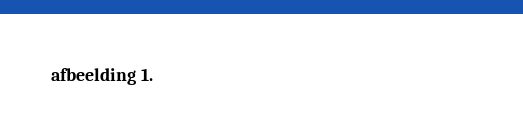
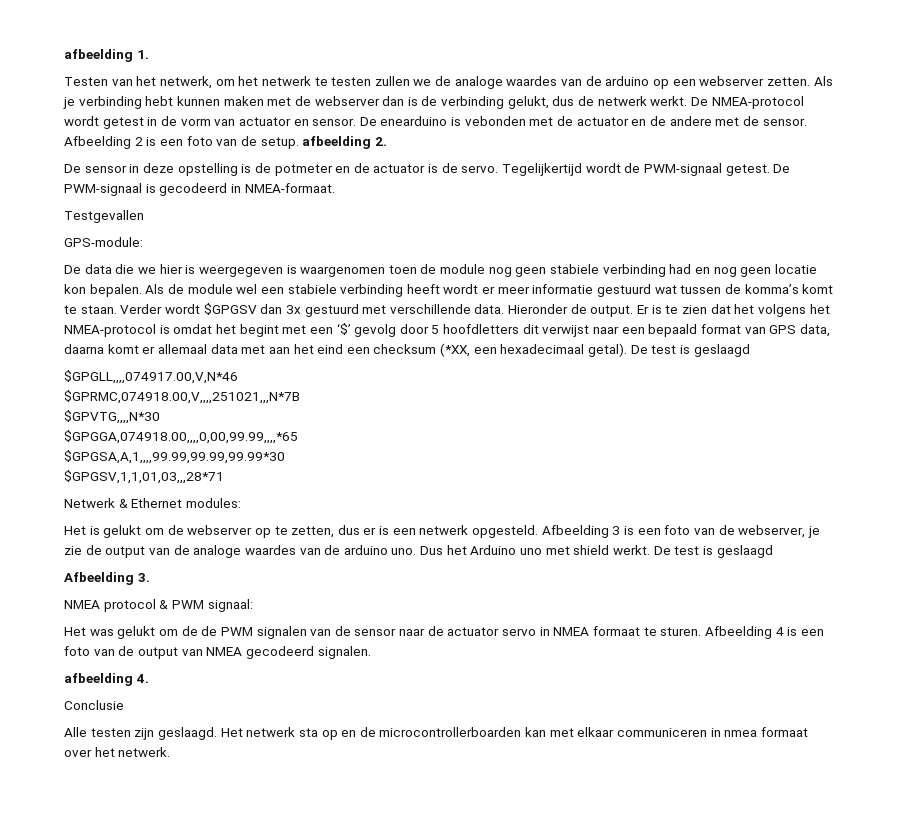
+ Testen van het netwerk, om het netwerk te testen zullen we de analoge waardes van de arduino op een webserver zetten. Als je verbinding hebt kunnen maken met de webserver dan is de verbinding gelukt, dus de netwerk werkt. De NMEA-protocol wordt getest in de vorm van actuator en sensor. De enearduino is vebonden met de actuator en de andere met de sensor. Afbeelding 2 is een foto van de setup. afbeelding 2.
+ De sensor in deze opstelling is de potmeter en de actuator is de servo. Tegelijkertijd wordt de PWM-signaal getest. De PWM-signaal is gecodeerd in NMEA-formaat.
+ Testgevallen
+ GPS-module:
+ De data die we hier is weergegeven is waargenomen toen de module nog geen stabiele verbinding had en nog geen locatie kon bepalen. Als de module wel een stabiele verbinding heeft wordt er meer informatie gestuurd wat tussen de komma’s komt te staan. Verder wordt $GPGSV dan 3x gestuurd met verschillende data. Hieronder de output. Er is te zien dat het volgens het NMEA-protocol is omdat het begint met een ‘$’ gevolg door 5 hoofdletters dit verwijst naar een bepaald format van GPS data, daarna komt er allemaal data met aan het eind een checksum (*XX, een hexadecimaal getal). De test is geslaagd
+ $GPGLL,,,,074917.00,V,N*46
+ $GPRMC,074918.00,V,,,,251021,,,N*7B
+ $GPVTG,,,,N*30
+ $GPGGA,074918.00,,,,0,00,99.99,,,,*65
+ $GPGSA,A,1,,,,99.99,99.99,99.99*30
+ $GPGSV,1,1,01,03,,,28*71
+ Netwerk & Ethernet modules:
+ Het is gelukt om de webserver op te zetten, dus er is een netwerk opgesteld. Afbeelding 3 is een foto van de webserver, je zie de output van de analoge waardes van de arduino uno. Dus het Arduino uno met shield werkt. De test is geslaagd
+ Afbeelding 3.
+ NMEA protocol & PWM signaal:
+ Het was gelukt om de de PWM signalen van de sensor naar de actuator servo in NMEA formaat te sturen. Afbeelding 4 is een foto van de output van NMEA gecodeerd signalen.
+ afbeelding 4.
+ Conclusie
+ Alle testen zijn geslaagd. Het netwerk sta op en de microcontrollerboarden kan met elkaar communiceren in nmea formaat over het netwerk.

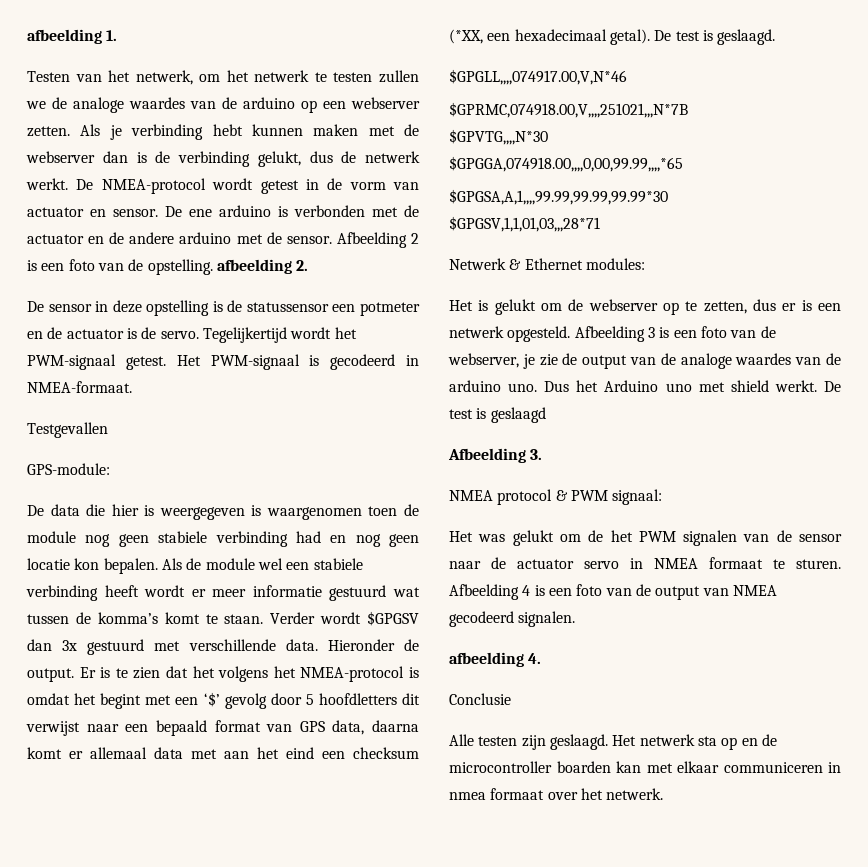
- De enearduino is vebonden met de actuator en de andere met de sensor.
+ De ene arduino is verbonden met de actuator en de andere arduino met de sensor.
- Afbeelding 2 is een foto van de setup. afbeelding 2.
+ Afbeelding 2 is een foto van de opstelling. afbeelding 2.
- De sensor in deze opstelling is de potmeter en de actuator is de servo.
+ De sensor in deze opstelling is de statussensor een potmeter en de actuator is de servo.
- Tegelijkertijd wordt de PWM-signaal getest.
+ Tegelijkertijd wordt het PWM-signaal getest.
- De PWM-signaal is gecodeerd in NMEA-formaat.
+ Het PWM-signaal is gecodeerd in NMEA-formaat.
- De data die we hier is weergegeven is waargenomen toen de module nog geen stabiele verbinding had en nog geen locatie kon bepalen.
+ De data die hier is weergegeven is waargenomen toen de module nog geen stabiele verbinding had en nog geen locatie kon bepalen.
- Er is te zien dat het volgens het NMEA-protocol is omdat het begint met een ‘$’ gevolg door 5 hoofdletters dit verwijst naar een bepaald format van GPS data, daarna komt er allemaal data met aan het eind een checksum (*XX, een hexadecimaal getal). De test is geslaagd
+ Er is te zien dat het volgens het NMEA-protocol is omdat het begint met een ‘$’ gevolg door 5 hoofdletters dit verwijst naar een bepaald format van GPS data, daarna komt er allemaal data met aan het eind een checksum (*XX, een hexadecimaal getal). De test is geslaagd.
- Het was gelukt om de de PWM signalen van de sensor naar de actuator servo in NMEA formaat te sturen.
+ Het was gelukt om de het PWM signalen van de sensor naar de actuator servo in NMEA formaat te sturen.
- Het netwerk sta op en de microcontrollerboarden kan met elkaar communiceren in nmea formaat over het netwerk.
+ Het netwerk sta op en de microcontroller boarden kan met elkaar communiceren in nmea formaat over het netwerk.

